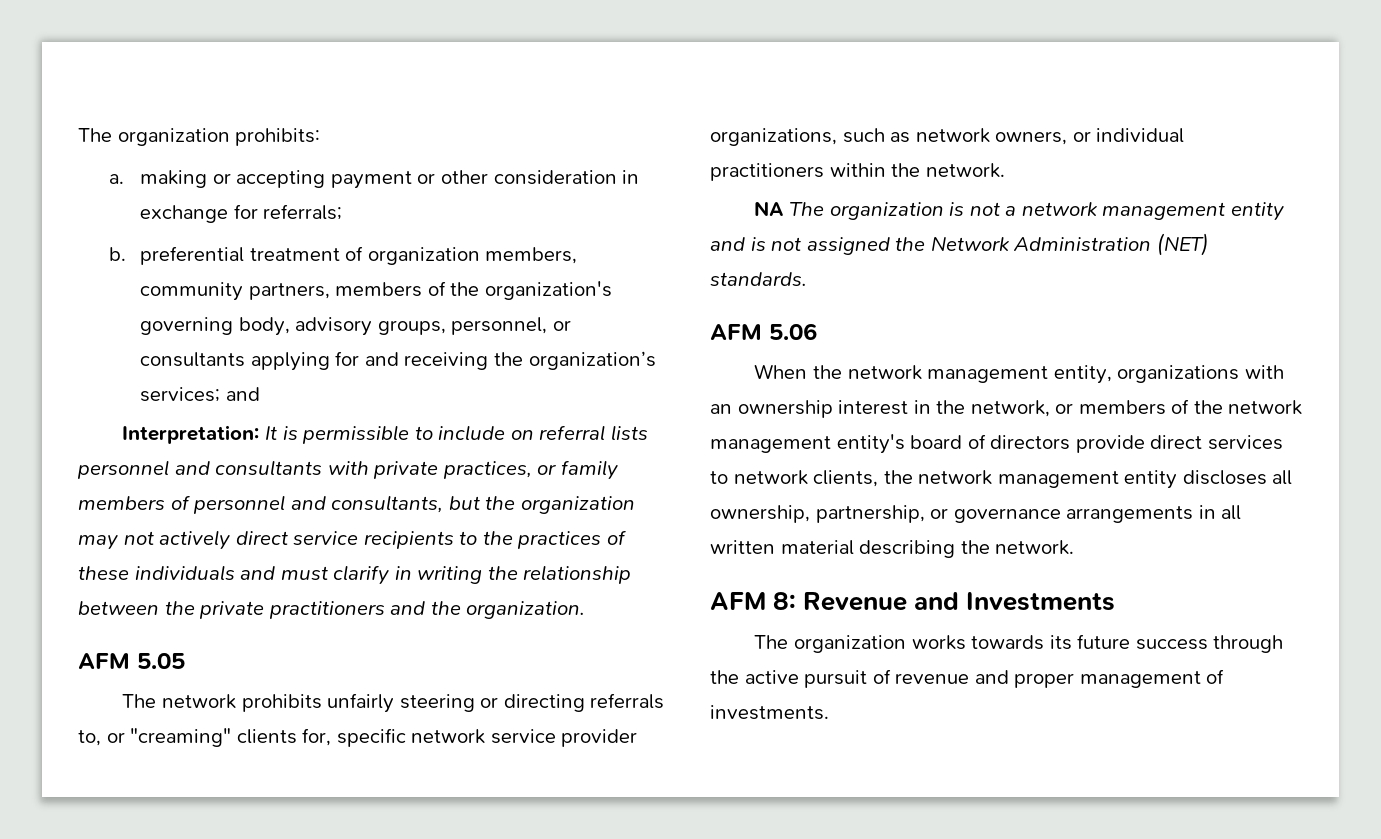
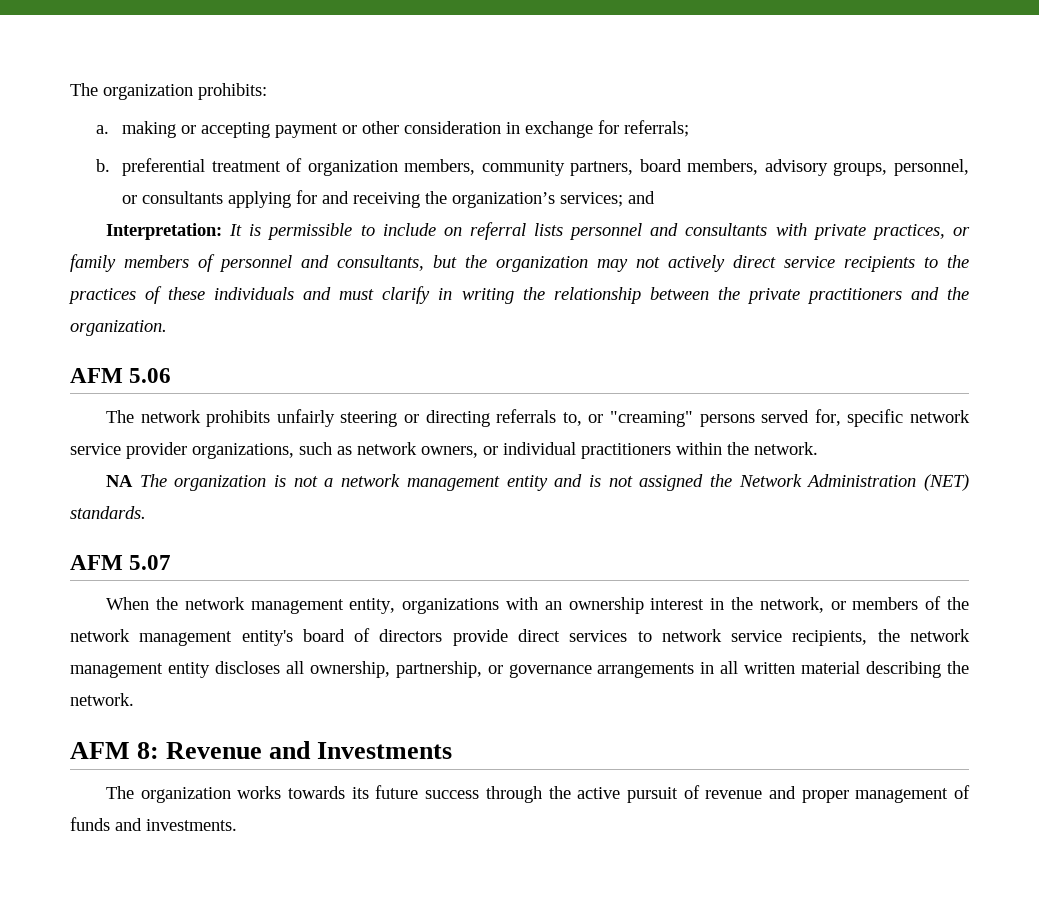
- b. preferential treatment of organization members, community partners, members of the organization's governing body, advisory groups, personnel, or consultants applying for and receiving the organization’s services; and
+ b. preferential treatment of organization members, community partners, board members, advisory groups, personnel, or consultants applying for and receiving the organization’s services; and
- AFM 5.05
+ AFM 5.06
- The network prohibits unfairly steering or directing referrals to, or "creaming" clients for, specific network service provider organizations, such as network owners, or individual practitioners within the network.
+ The network prohibits unfairly steering or directing referrals to, or "creaming" persons served for, specific network service provider organizations, such as network owners, or individual practitioners within the network.
- AFM 5.06
+ AFM 5.07
- When the network management entity, organizations with an ownership interest in the network, or members of the network management entity's board of directors provide direct services to network clients, the network management entity discloses all ownership, partnership, or governance arrangements in all written material describing the network.
+ When the network management entity, organizations with an ownership interest in the network, or members of the network management entity's board of directors provide direct services to network service recipients, the network management entity discloses all ownership, partnership, or governance arrangements in all written material describing the network.
- The organization works towards its future success through the active pursuit of revenue and proper management of investments.
+ The organization works towards its future success through the active pursuit of revenue and proper management of funds and investments.

